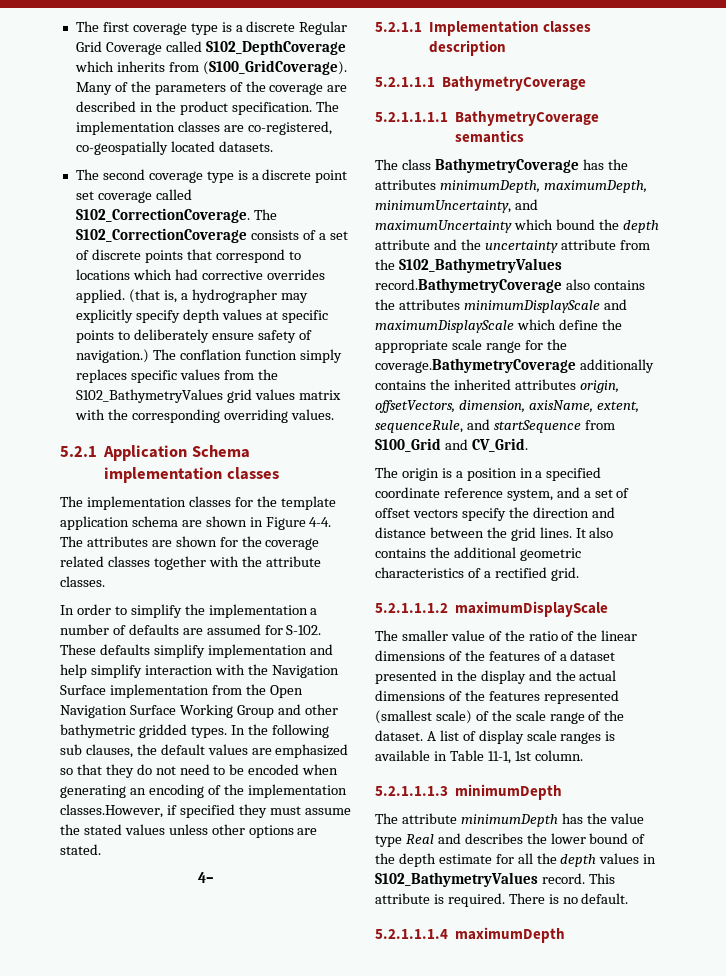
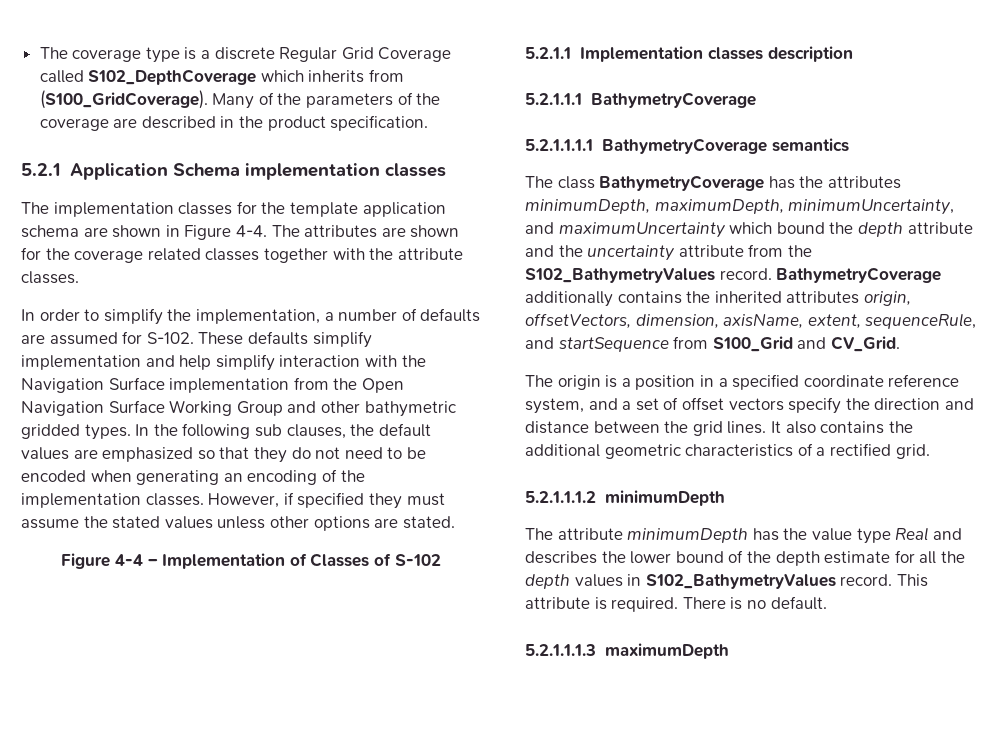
- The first coverage type is a discrete Regular Grid Coverage called S102_DepthCoverage which inherits from (S100_GridCoverage).
+ The coverage type is a discrete Regular Grid Coverage called S102_DepthCoverage which inherits from (S100_GridCoverage).
- The implementation classes are co-registered, co-geospatially located datasets.
- The second coverage type is a discrete point set coverage called S102_CorrectionCoverage. The S102_CorrectionCoverage consists of a set of discrete points that correspond to locations which had corrective overrides applied. (that is, a hydrographer may explicitly specify depth values at specific points to deliberately ensure safety of navigation.) The conflation function simply replaces specific values from the S102_BathymetryValues grid values matrix with the corresponding overriding values.
- In order to simplify the implementation a number of defaults are assumed for S-102.
+ In order to simplify the implementation, a number of defaults are assumed for S-102.
- In the following sub clauses, the default values are emphasized so that they do not need to be encoded when generating an encoding of the implementation classes.However, if specified they must assume the stated values unless other options are stated.
+ In the following sub clauses, the default values are emphasized so that they do not need to be encoded when generating an encoding of the implementation classes. However, if specified they must assume the stated values unless other options are stated.
- 4–
+ Figure 4-4 – Implementation of Classes of S-102
- The class BathymetryCoverage has the attributes minimumDepth, maximumDepth, minimumUncertainty, and maximumUncertainty which bound the depth attribute and the uncertainty attribute from the S102_BathymetryValues record.BathymetryCoverage also contains the attributes minimumDisplayScale and maximumDisplayScale which define the appropriate scale range for the coverage.BathymetryCoverage additionally contains the inherited attributes origin, offsetVectors, dimension, axisName, extent, sequenceRule, and startSequence from S100_Grid and CV_Grid.
+ The class BathymetryCoverage has the attributes minimumDepth, maximumDepth, minimumUncertainty, and maximumUncertainty which bound the depth attribute and the uncertainty attribute from the S102_BathymetryValues record. BathymetryCoverage additionally contains the inherited attributes origin, offsetVectors, dimension, axisName, extent, sequenceRule, and startSequence from S100_Grid and CV_Grid.
- 5.2.1.1.1.2 maximumDisplayScale
- The smaller value of the ratio of the linear dimensions of the features of a dataset presented in the display and the actual dimensions of the features represented (smallest scale) of the scale range of the dataset. A list of display scale ranges is available in Table 11-1, 1st column.
- 5.2.1.1.1.3 minimumDepth
+ 5.2.1.1.1.2 minimumDepth
- 5.2.1.1.1.4 maximumDepth
+ 5.2.1.1.1.3 maximumDepth

